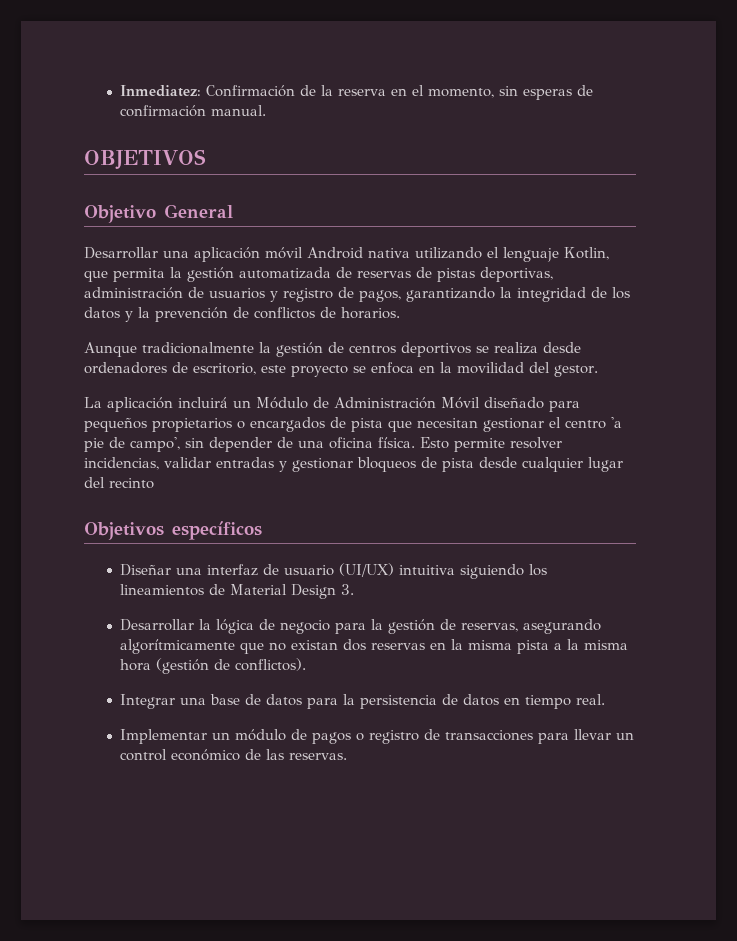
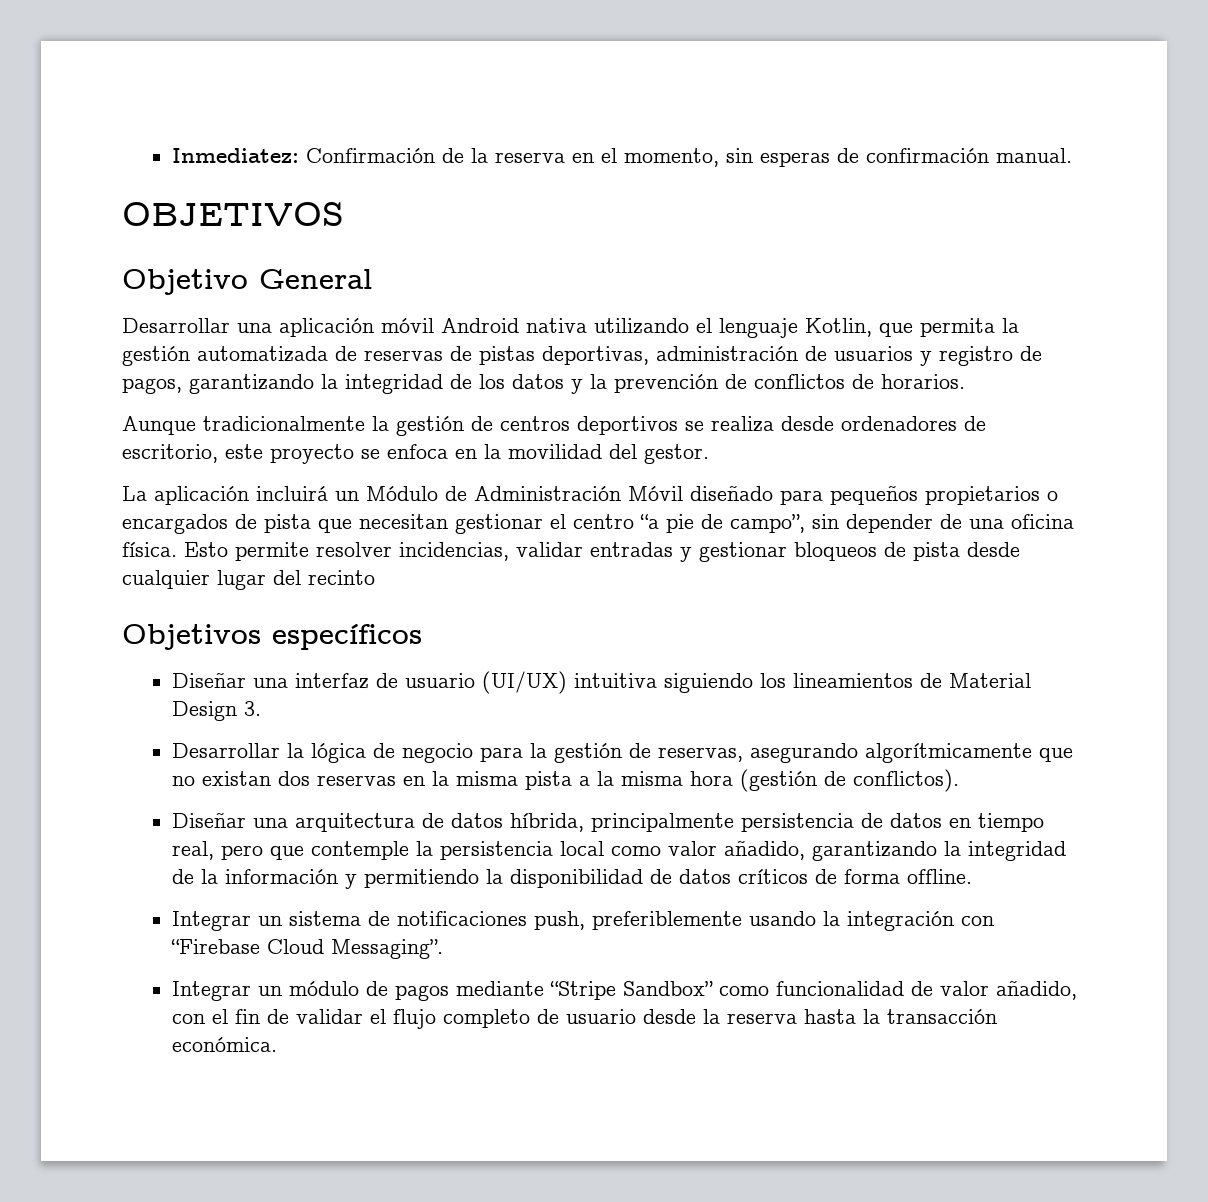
- La aplicación incluirá un Módulo de Administración Móvil diseñado para pequeños propietarios o encargados de pista que necesitan gestionar el centro 'a pie de campo', sin depender de una oficina física.
+ La aplicación incluirá un Módulo de Administración Móvil diseñado para pequeños propietarios o encargados de pista que necesitan gestionar el centro “a pie de campo”, sin depender de una oficina física.
- Integrar una base de datos para la persistencia de datos en tiempo real.
- Implementar un módulo de pagos o registro de transacciones para llevar un control económico de las reservas.
+ Diseñar una arquitectura de datos híbrida, principalmente persistencia de datos en tiempo real, pero que contemple la persistencia local como valor añadido, garantizando la integridad de la información y permitiendo la disponibilidad de datos críticos de forma offline.
+ Integrar un sistema de notificaciones push, preferiblemente usando la integración con “Firebase Cloud Messaging”.
+ Integrar un módulo de pagos mediante “Stripe Sandbox” como funcionalidad de valor añadido, con el fin de validar el flujo completo de usuario desde la reserva hasta la transacción económica.

